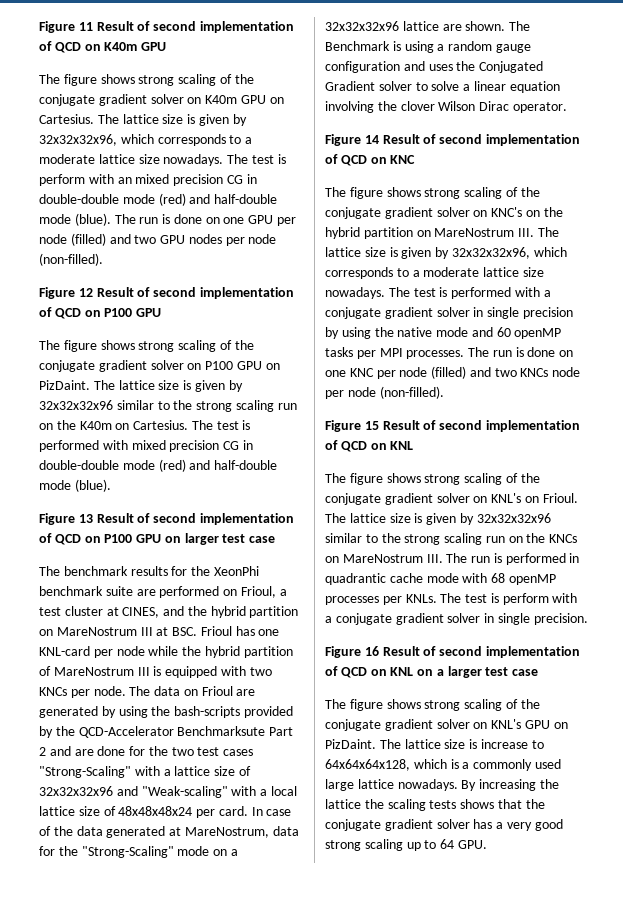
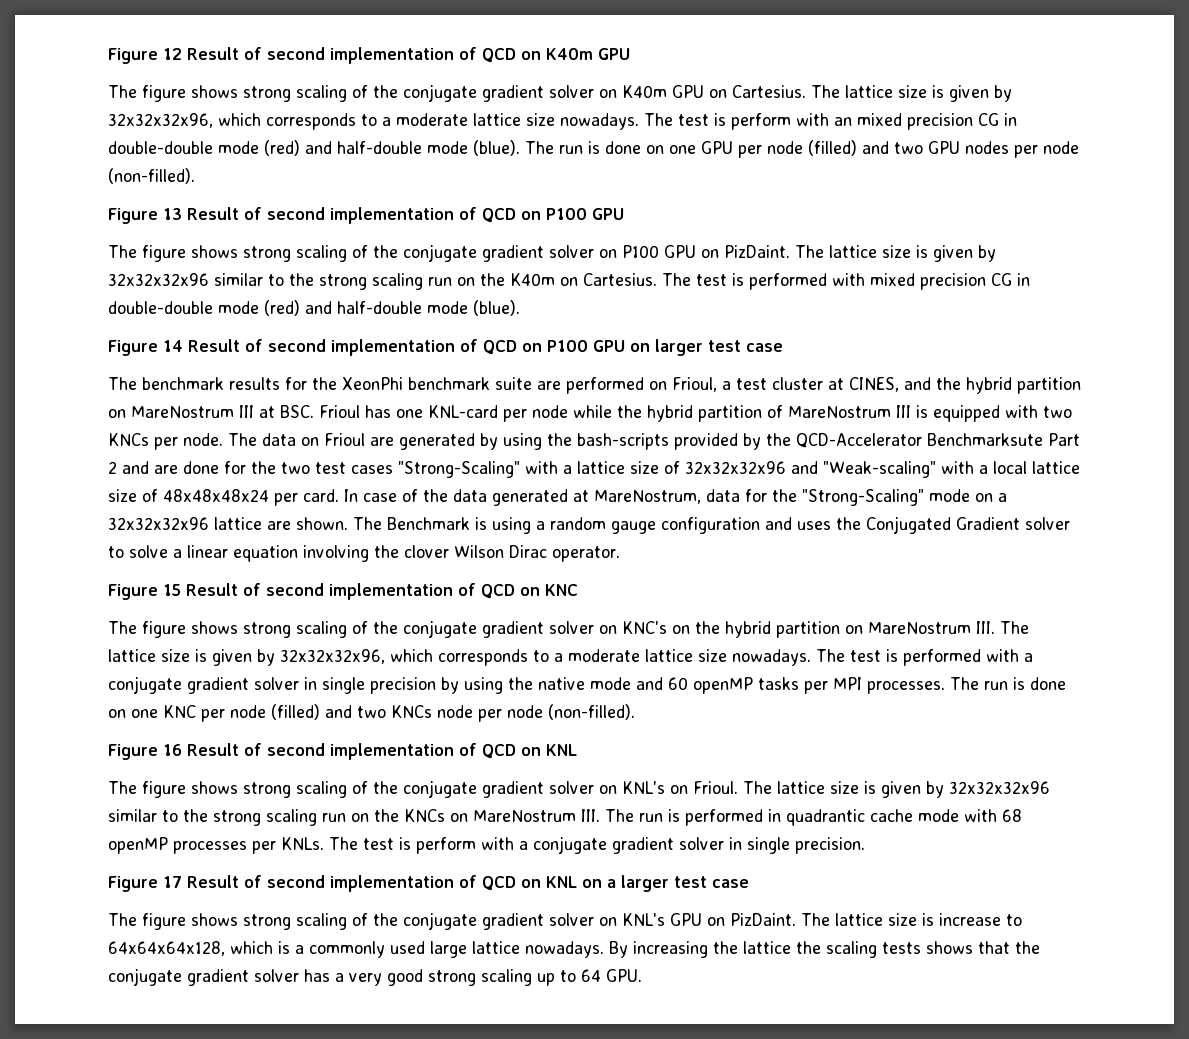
- Figure 11 Result of second implementation of QCD on K40m GPU
+ Figure 12 Result of second implementation of QCD on K40m GPU
- Figure 12 Result of second implementation of QCD on P100 GPU
+ Figure 13 Result of second implementation of QCD on P100 GPU
- Figure 13 Result of second implementation of QCD on P100 GPU on larger test case
+ Figure 14 Result of second implementation of QCD on P100 GPU on larger test case
- Figure 14 Result of second implementation of QCD on KNC
+ Figure 15 Result of second implementation of QCD on KNC
- Figure 15 Result of second implementation of QCD on KNL
+ Figure 16 Result of second implementation of QCD on KNL
- Figure 16 Result of second implementation of QCD on KNL on a larger test case
+ Figure 17 Result of second implementation of QCD on KNL on a larger test case

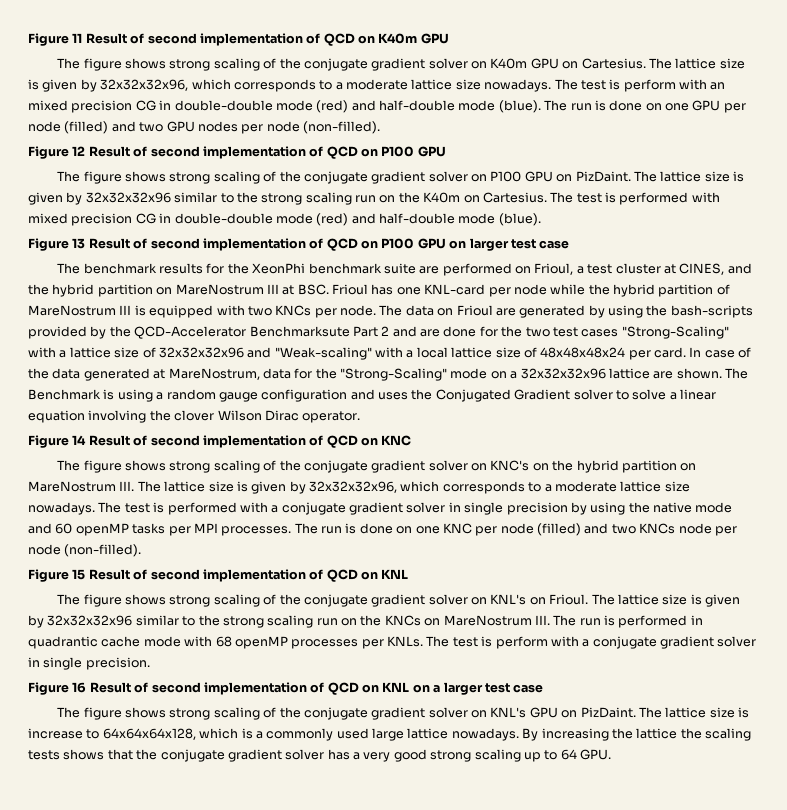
- Figure 12 Result of second implementation of QCD on K40m GPU
+ Figure 11 Result of second implementation of QCD on K40m GPU
- Figure 13 Result of second implementation of QCD on P100 GPU
+ Figure 12 Result of second implementation of QCD on P100 GPU
- Figure 14 Result of second implementation of QCD on P100 GPU on larger test case
+ Figure 13 Result of second implementation of QCD on P100 GPU on larger test case
- Figure 15 Result of second implementation of QCD on KNC
+ Figure 14 Result of second implementation of QCD on KNC
- Figure 16 Result of second implementation of QCD on KNL
+ Figure 15 Result of second implementation of QCD on KNL
- Figure 17 Result of second implementation of QCD on KNL on a larger test case
+ Figure 16 Result of second implementation of QCD on KNL on a larger test case

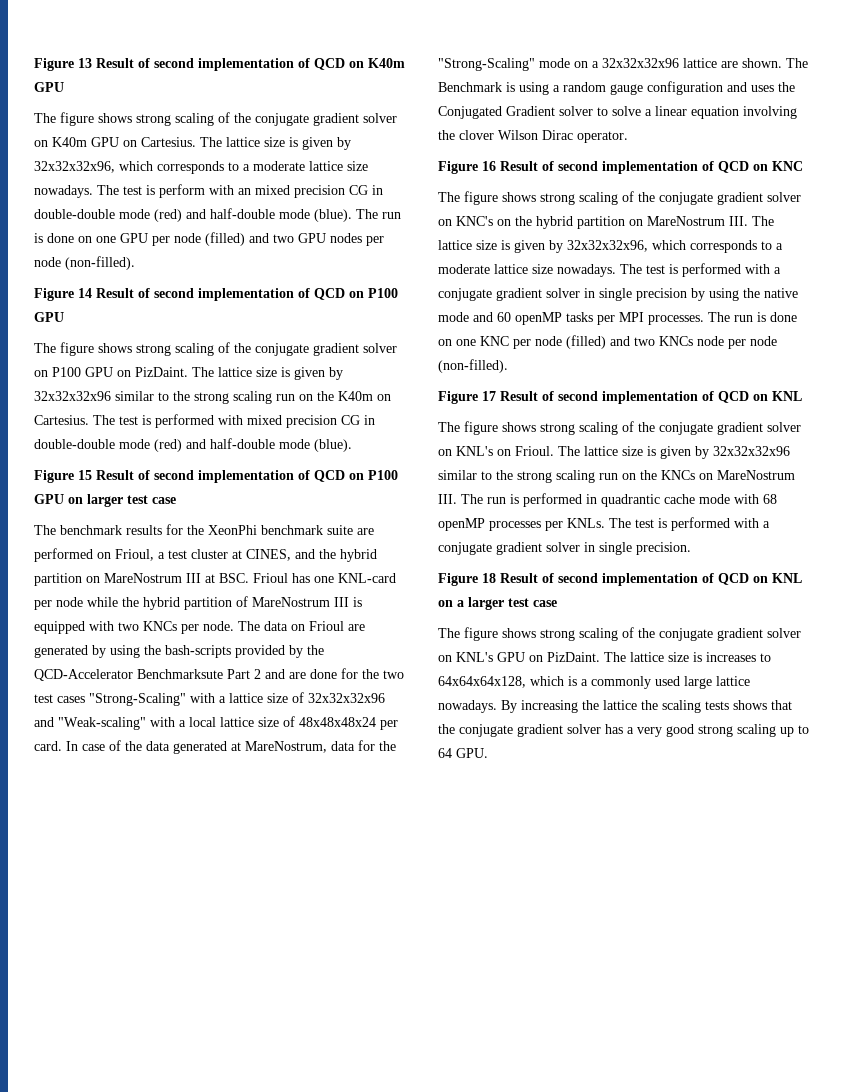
- Figure 11 Result of second implementation of QCD on K40m GPU
+ Figure 13 Result of second implementation of QCD on K40m GPU
- Figure 12 Result of second implementation of QCD on P100 GPU
+ Figure 14 Result of second implementation of QCD on P100 GPU
- Figure 13 Result of second implementation of QCD on P100 GPU on larger test case
+ Figure 15 Result of second implementation of QCD on P100 GPU on larger test case
- Figure 14 Result of second implementation of QCD on KNC
+ Figure 16 Result of second implementation of QCD on KNC
- Figure 15 Result of second implementation of QCD on KNL
+ Figure 17 Result of second implementation of QCD on KNL
- The test is perform with a conjugate gradient solver in single precision.
+ The test is performed with a conjugate gradient solver in single precision.
- Figure 16 Result of second implementation of QCD on KNL on a larger test case
+ Figure 18 Result of second implementation of QCD on KNL on a larger test case
- The lattice size is increase to 64x64x64x128, which is a commonly used large lattice nowadays.
+ The lattice size is increases to 64x64x64x128, which is a commonly used large lattice nowadays.

